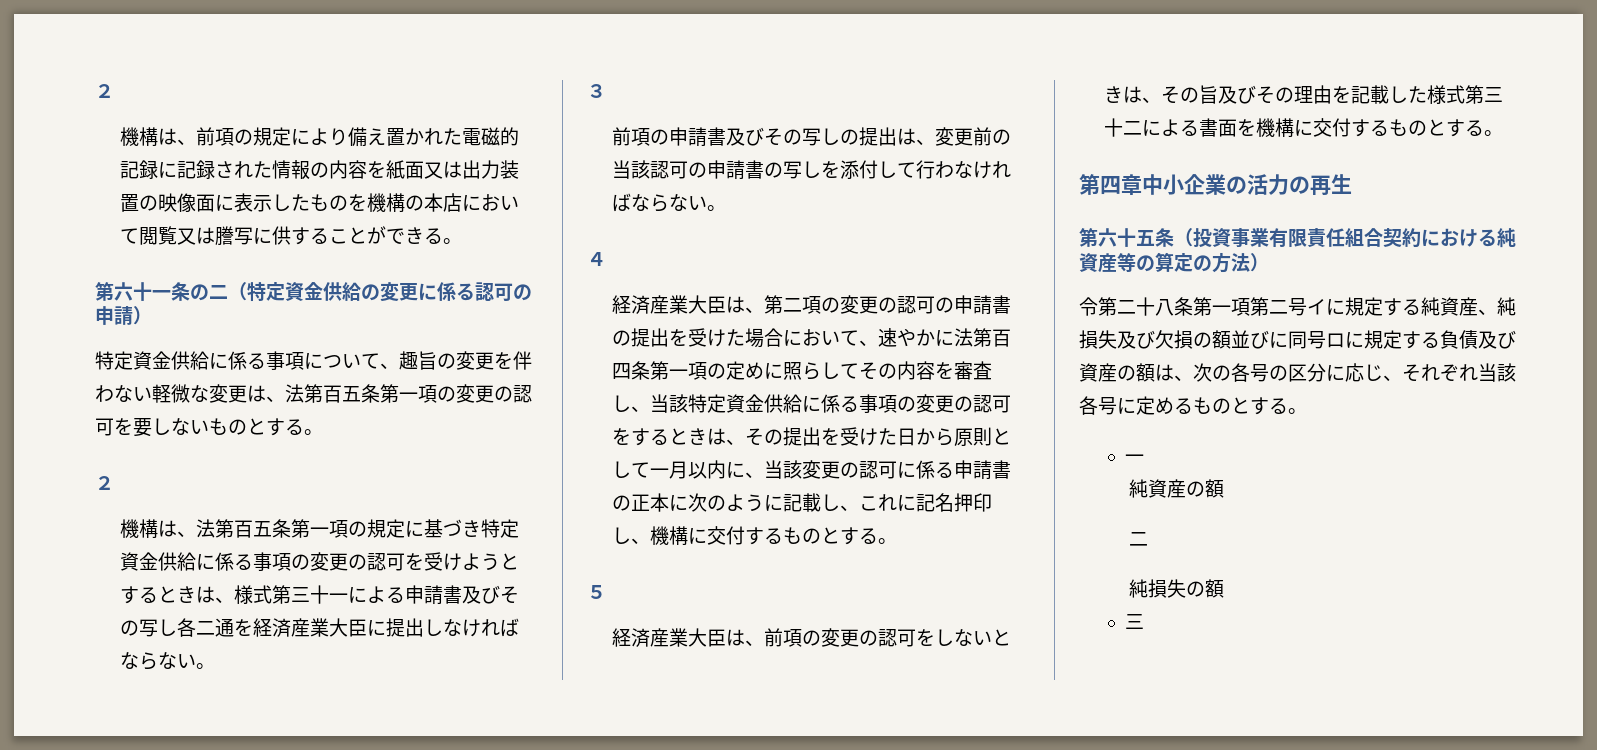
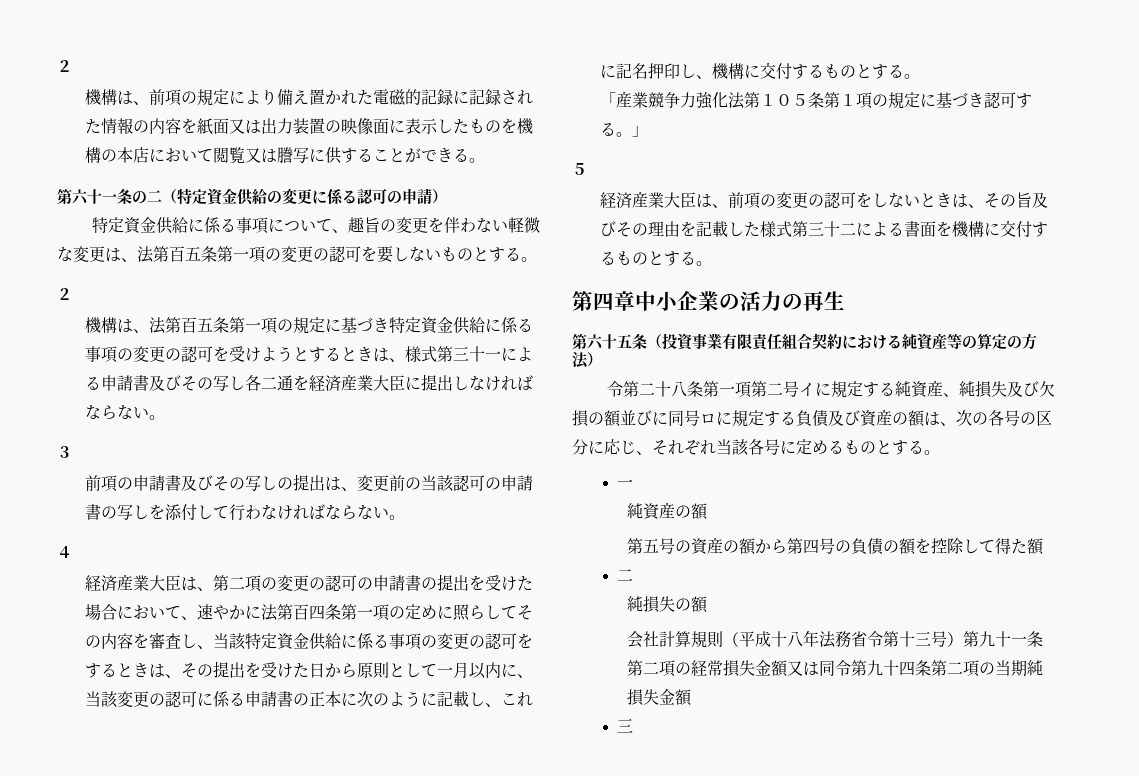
+ 「産業競争力強化法第１０５条第１項の規定に基づき認可する。」
  純資産の額
+ 第五号の資産の額から第四号の負債の額を控除して得た額
  二
  純損失の額
+ 会社計算規則（平成十八年法務省令第十三号）第九十一条第二項の経常損失金額又は同令第九十四条第二項の当期純損失金額

